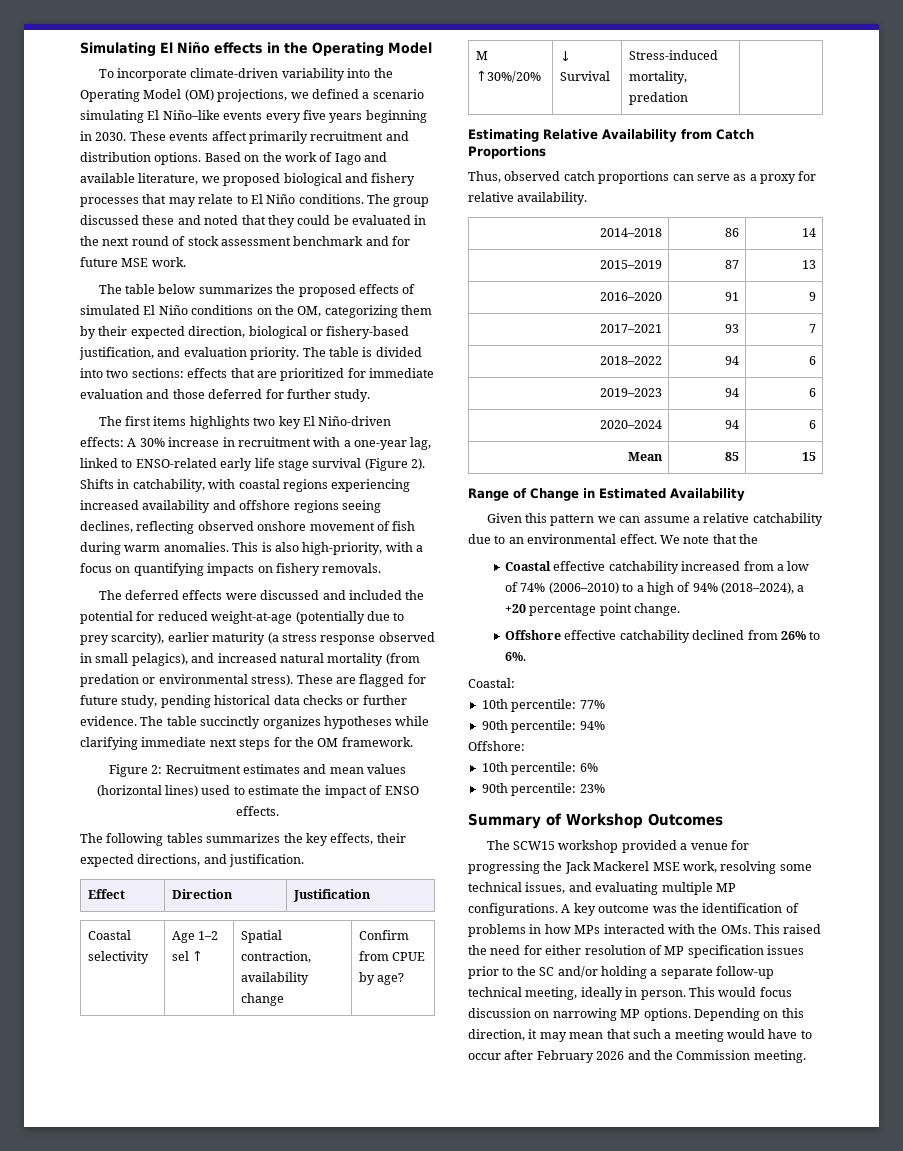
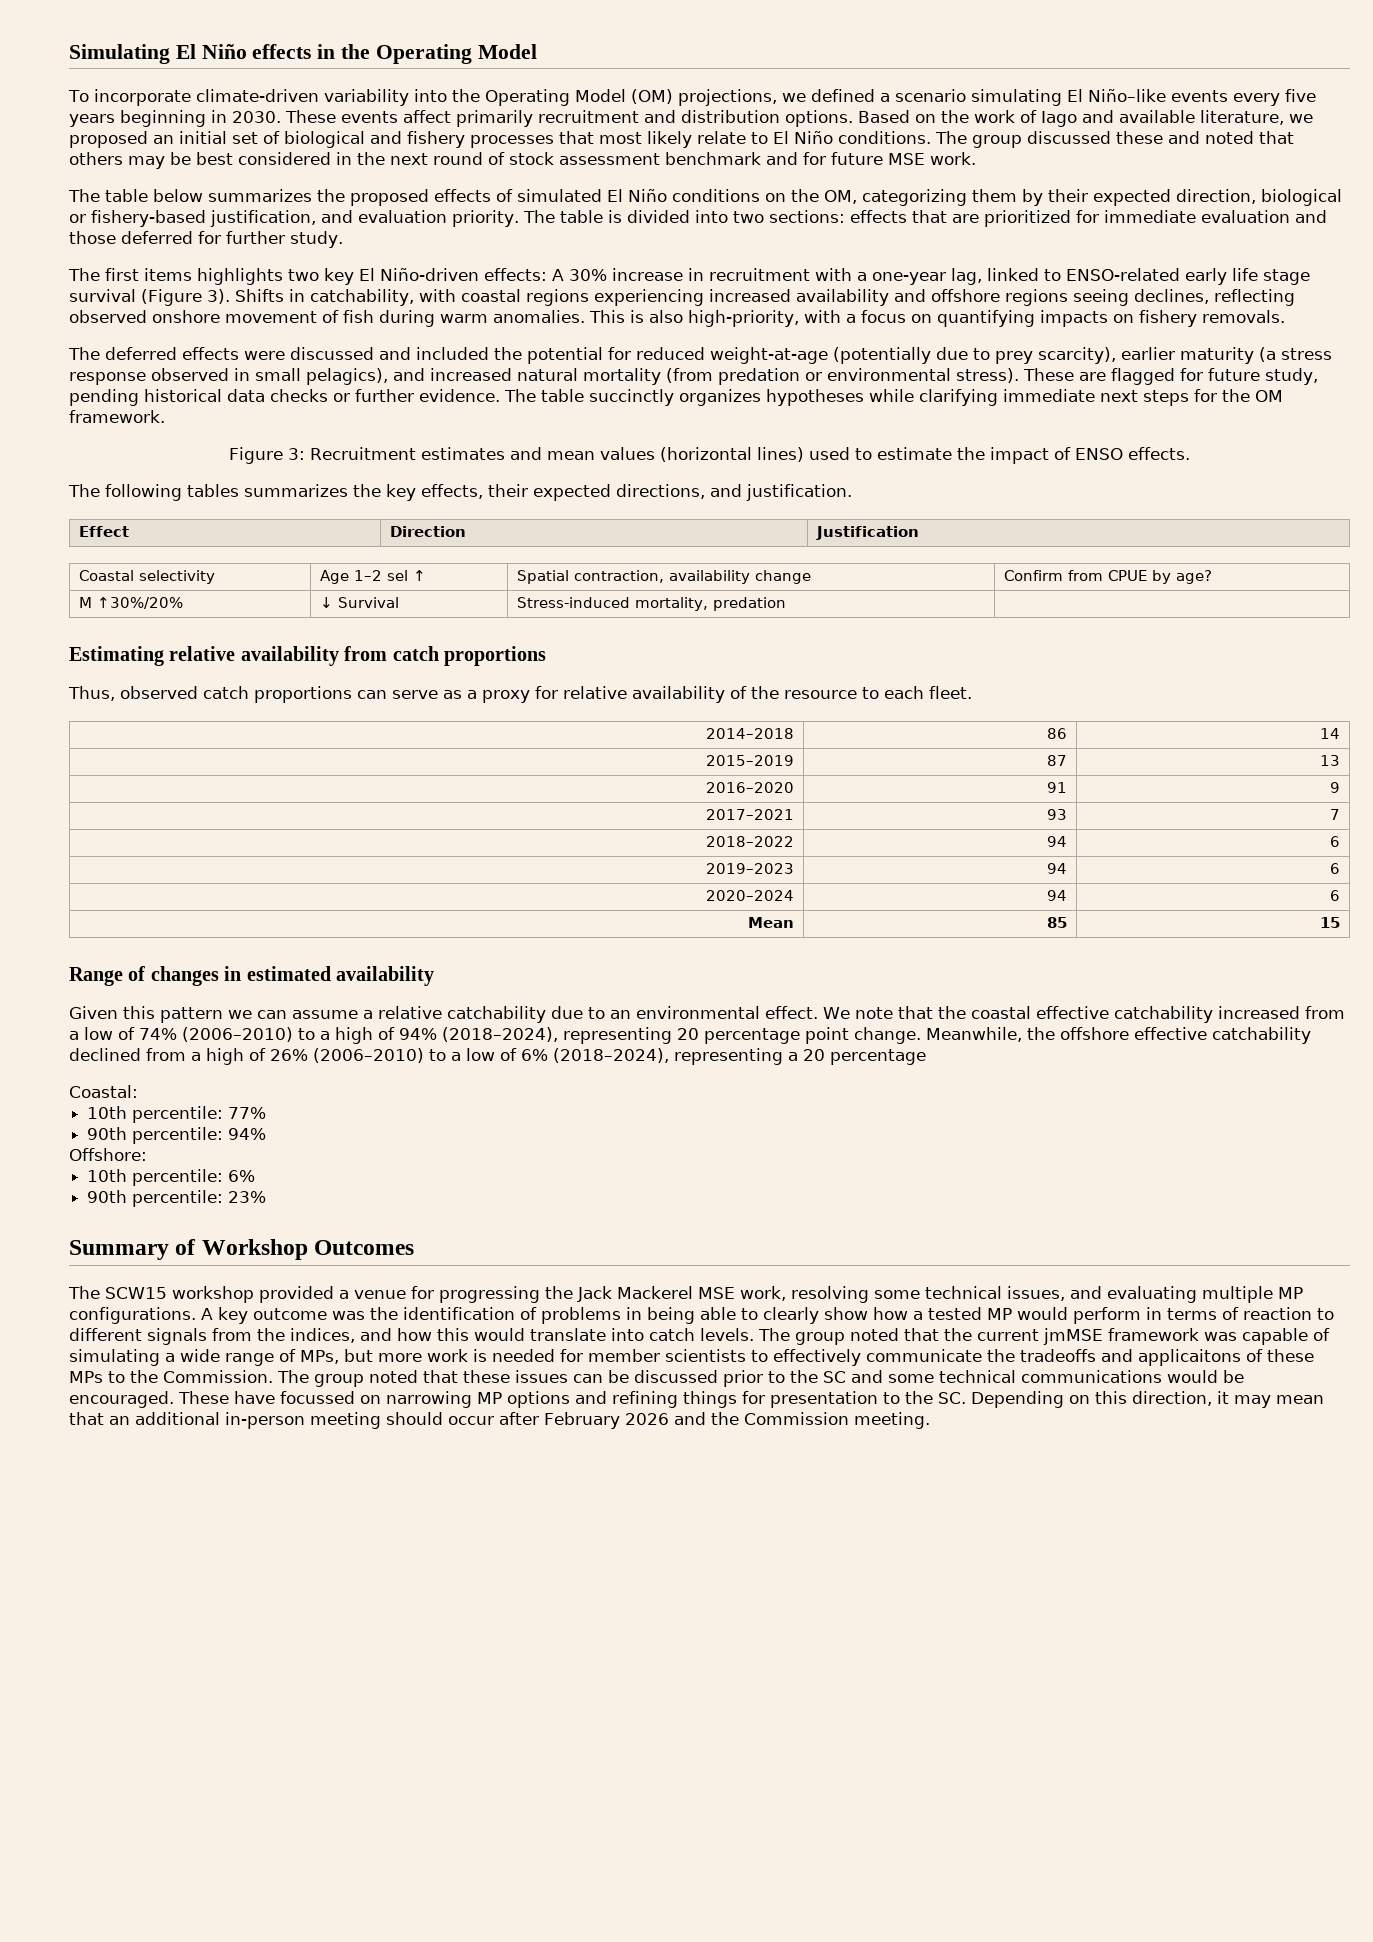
- Based on the work of Iago and available literature, we proposed biological and fishery processes that may relate to El Niño conditions.
+ Based on the work of Iago and available literature, we proposed an initial set of biological and fishery processes that most likely relate to El Niño conditions.
- The group discussed these and noted that they could be evaluated in the next round of stock assessment benchmark and for future MSE work.
+ The group discussed these and noted that others may be best considered in the next round of stock assessment benchmark and for future MSE work.
- The first items highlights two key El Niño-driven effects: A 30% increase in recruitment with a one-year lag, linked to ENSO-related early life stage survival (Figure 2).
+ The first items highlights two key El Niño-driven effects: A 30% increase in recruitment with a one-year lag, linked to ENSO-related early life stage survival (Figure 3).
- Figure 2: Recruitment estimates and mean values (horizontal lines) used to estimate the impact of ENSO effects.
+ Figure 3: Recruitment estimates and mean values (horizontal lines) used to estimate the impact of ENSO effects.
- Estimating Relative Availability from Catch Proportions
+ Estimating relative availability from catch proportions
- Thus, observed catch proportions can serve as a proxy for relative availability.
+ Thus, observed catch proportions can serve as a proxy for relative availability of the resource to each fleet.
- Range of Change in Estimated Availability
+ Range of changes in estimated availability
- We note that the
- Coastal effective catchability increased from a low of 74% (2006–2010) to a high of 94% (2018–2024), a +20 percentage point change.
- Offshore effective catchability declined from 26% to 6%.
+ We note that the coastal effective catchability increased from a low of 74% (2006–2010) to a high of 94% (2018–2024), representing 20 percentage point change. Meanwhile, the offshore effective catchability declined from a high of 26% (2006–2010) to a low of 6% (2018–2024), representing a 20 percentage
- A key outcome was the identification of problems in how MPs interacted with the OMs. This raised the need for either resolution of MP specification issues prior to the SC and/or holding a separate follow-up technical meeting, ideally in person. This would focus discussion on narrowing MP options. Depending on this direction, it may mean that such a meeting would have to occur after February 2026 and the Commission meeting.
+ A key outcome was the identification of problems in being able to clearly show how a tested MP would perform in terms of reaction to different signals from the indices, and how this would translate into catch levels. The group noted that the current jmMSE framework was capable of simulating a wide range of MPs, but more work is needed for member scientists to effectively communicate the tradeoffs and applicaitons of these MPs to the Commission. The group noted that these issues can be discussed prior to the SC and some technical communications would be encouraged. These have focussed on narrowing MP options and refining things for presentation to the SC. Depending on this direction, it may mean that an additional in-person meeting should occur after February 2026 and the Commission meeting.

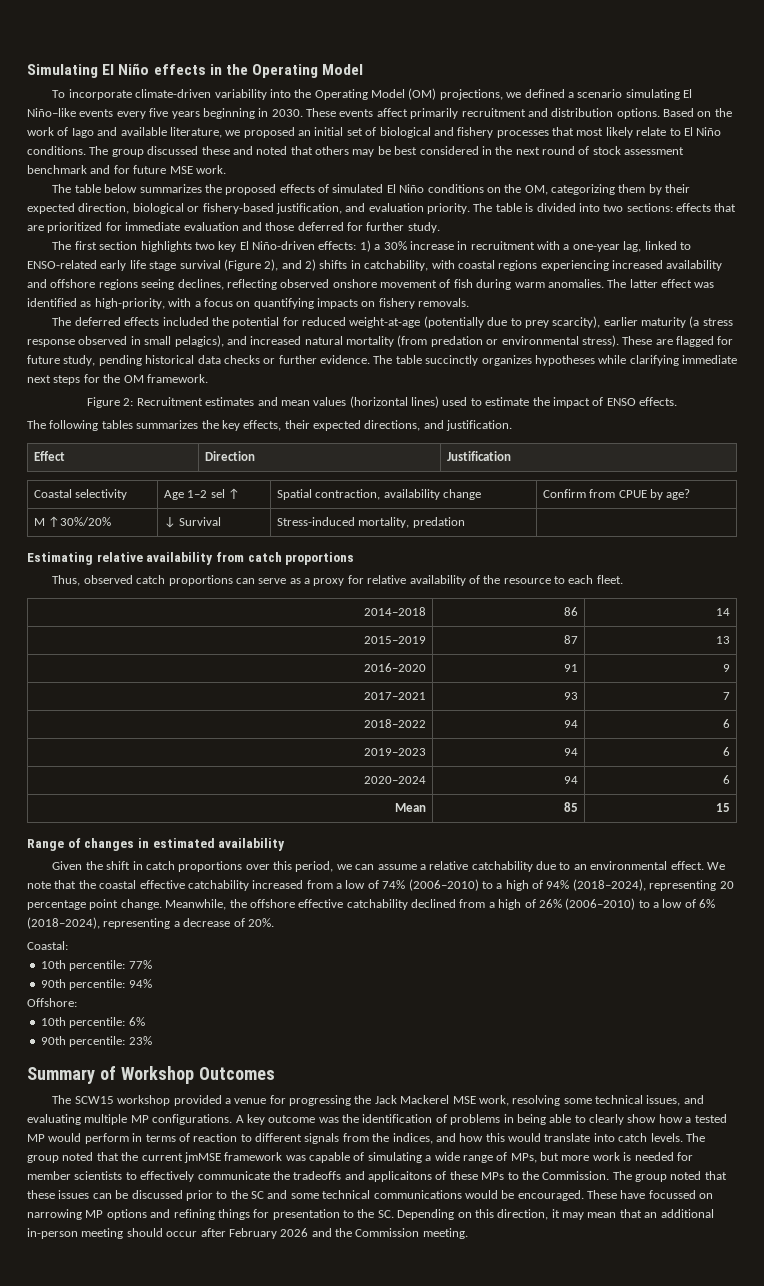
- The first items highlights two key El Niño-driven effects: A 30% increase in recruitment with a one-year lag, linked to ENSO-related early life stage survival (Figure 3). Shifts in catchability, with coastal regions experiencing increased availability and offshore regions seeing declines, reflecting observed onshore movement of fish during warm anomalies.
+ The first section highlights two key El Niño-driven effects: 1) a 30% increase in recruitment with a one-year lag, linked to ENSO-related early life stage survival (Figure 2), and 2) shifts in catchability, with coastal regions experiencing increased availability and offshore regions seeing declines, reflecting observed onshore movement of fish during warm anomalies.
- This is also high-priority, with a focus on quantifying impacts on fishery removals.
+ The latter effect was identified as high-priority, with a focus on quantifying impacts on fishery removals.
- The deferred effects were discussed and included the potential for reduced weight-at-age (potentially due to prey scarcity), earlier maturity (a stress response observed in small pelagics), and increased natural mortality (from predation or environmental stress).
+ The deferred effects included the potential for reduced weight-at-age (potentially due to prey scarcity), earlier maturity (a stress response observed in small pelagics), and increased natural mortality (from predation or environmental stress).
- Figure 3: Recruitment estimates and mean values (horizontal lines) used to estimate the impact of ENSO effects.
+ Figure 2: Recruitment estimates and mean values (horizontal lines) used to estimate the impact of ENSO effects.
- Given this pattern we can assume a relative catchability due to an environmental effect.
+ Given the shift in catch proportions over this period, we can assume a relative catchability due to an environmental effect.
- Meanwhile, the offshore effective catchability declined from a high of 26% (2006–2010) to a low of 6% (2018–2024), representing a 20 percentage
+ Meanwhile, the offshore effective catchability declined from a high of 26% (2006–2010) to a low of 6% (2018–2024), representing a decrease of 20%.

